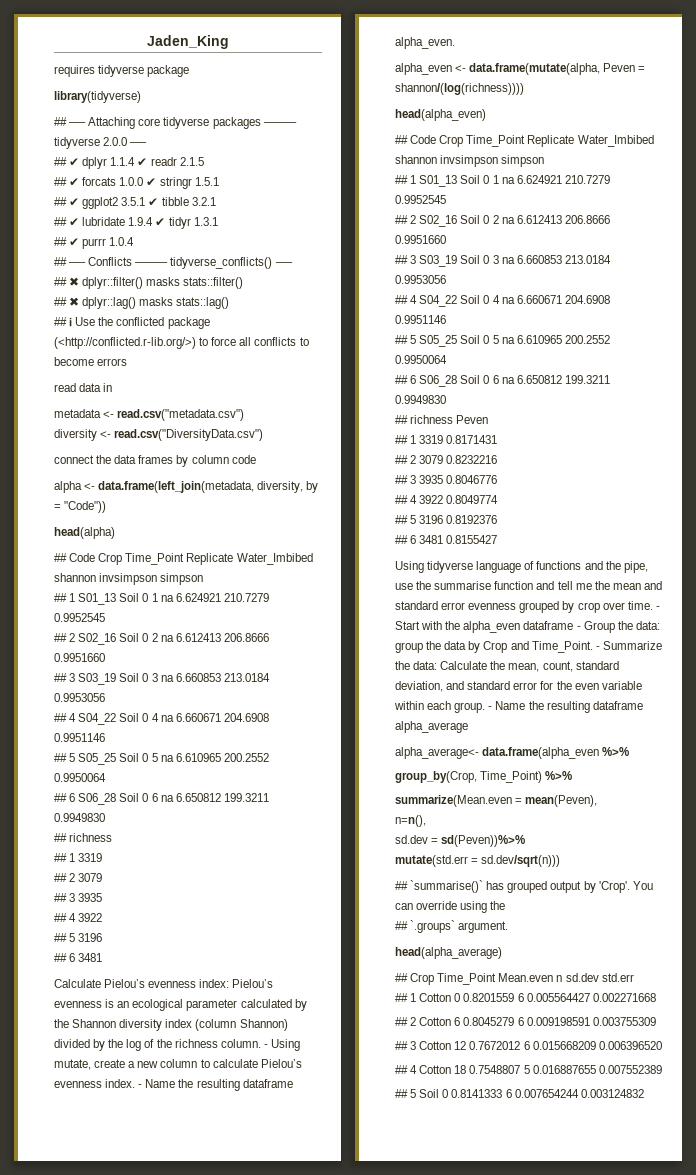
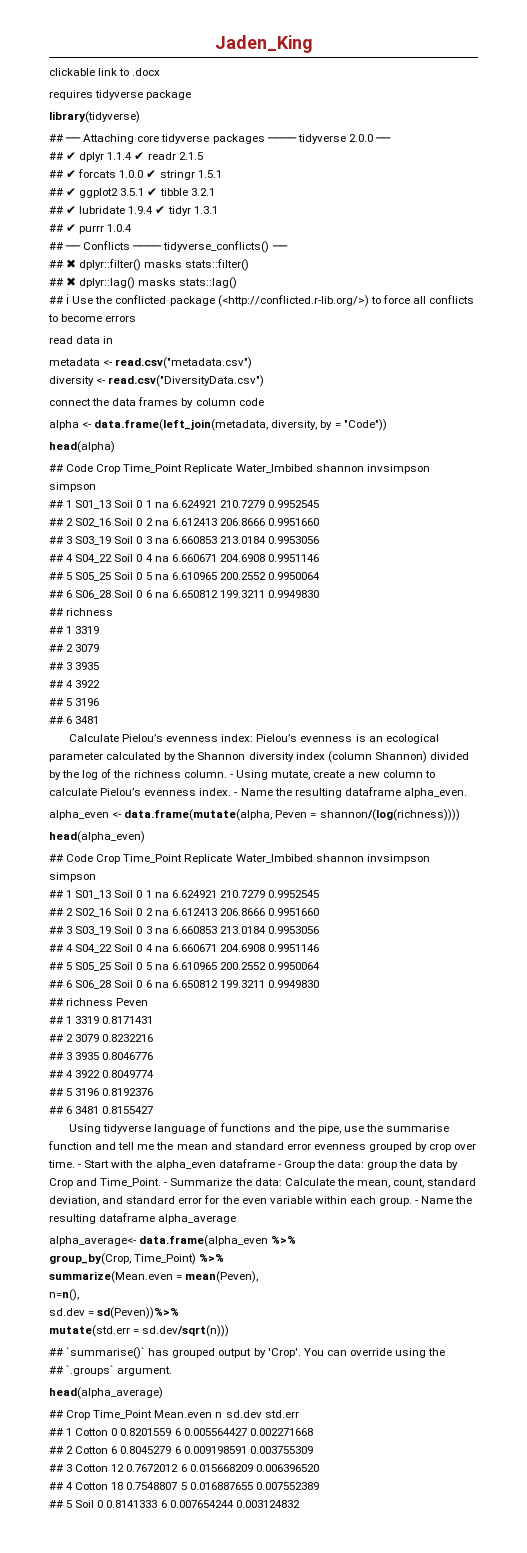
+ clickable link to .docx

